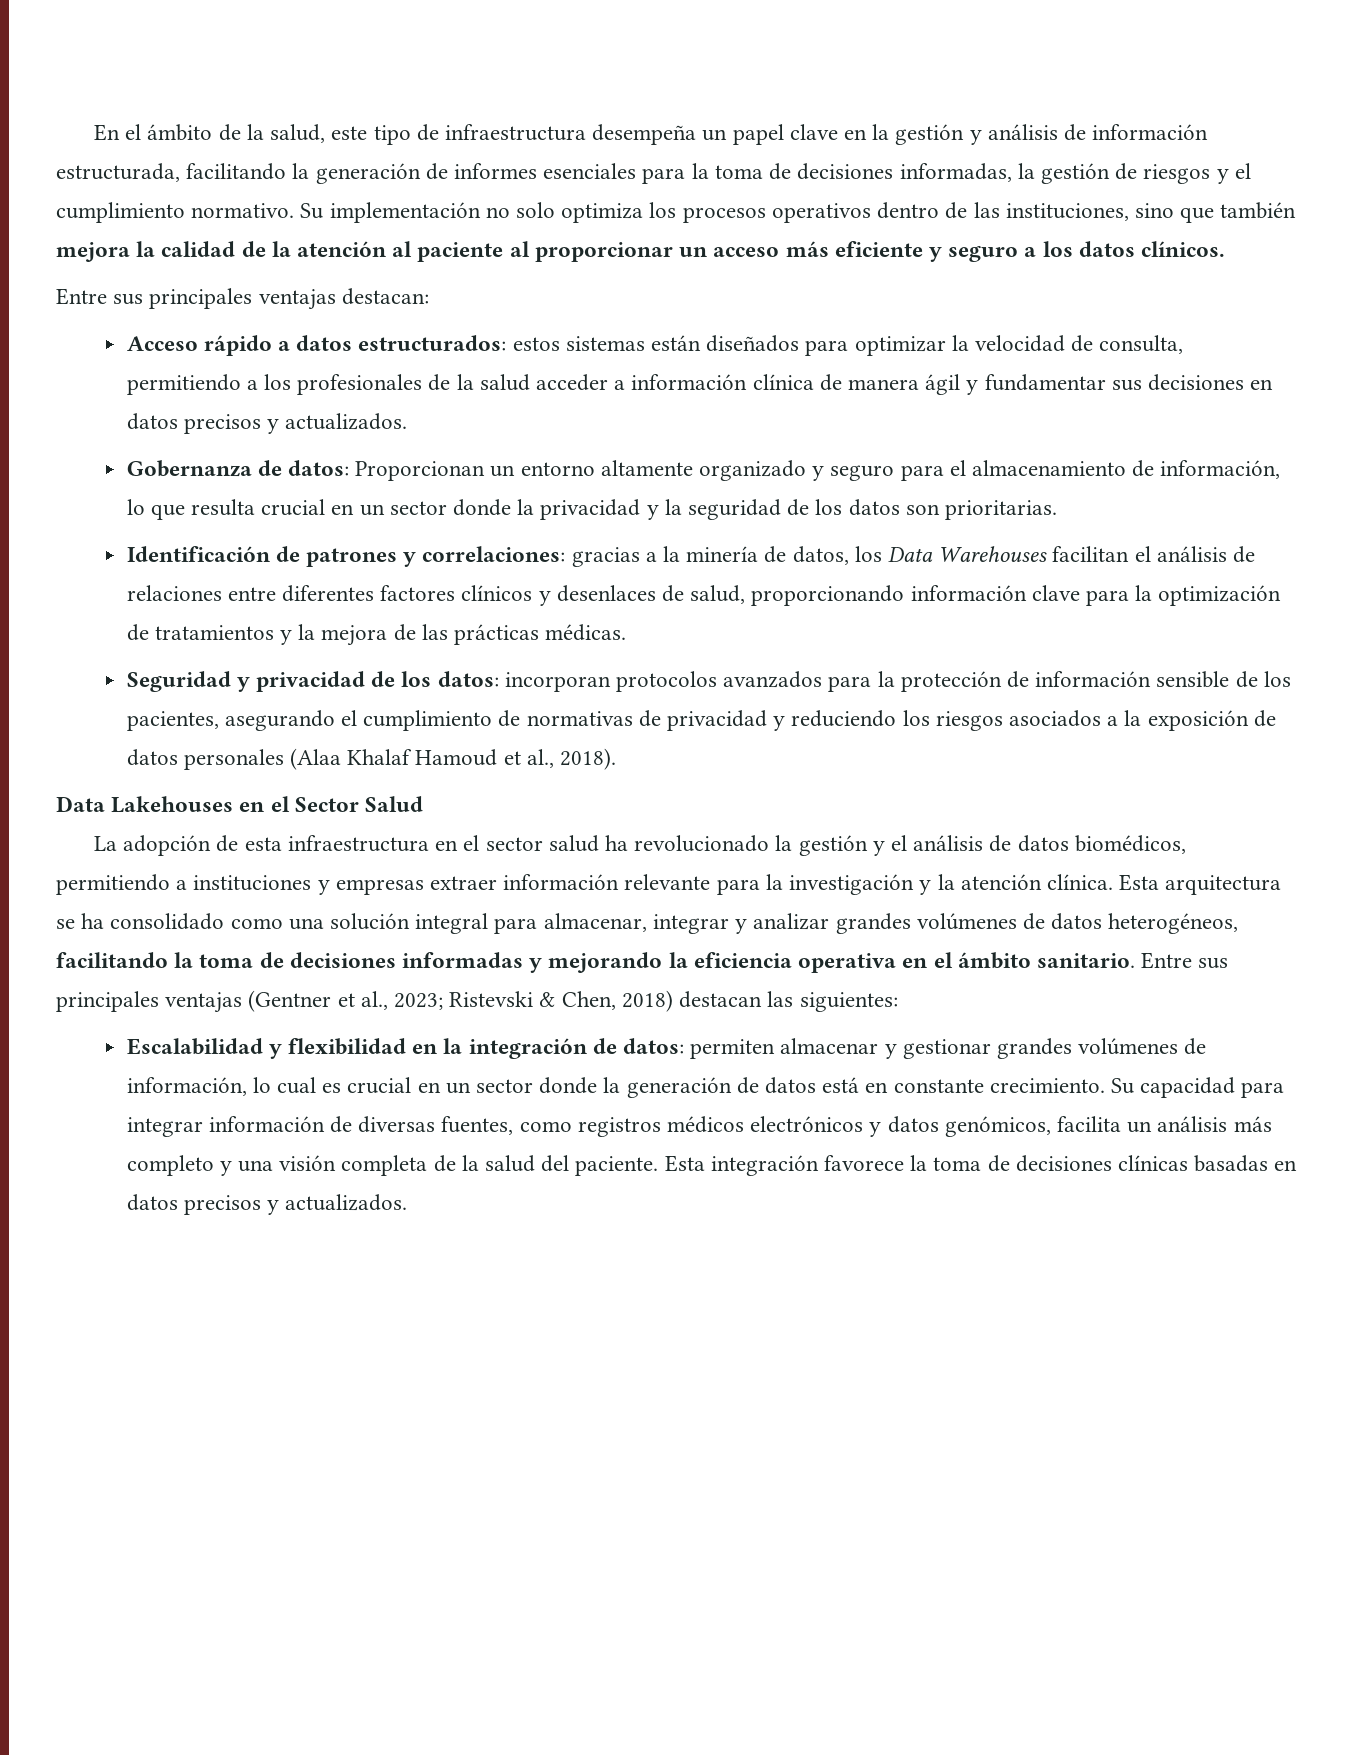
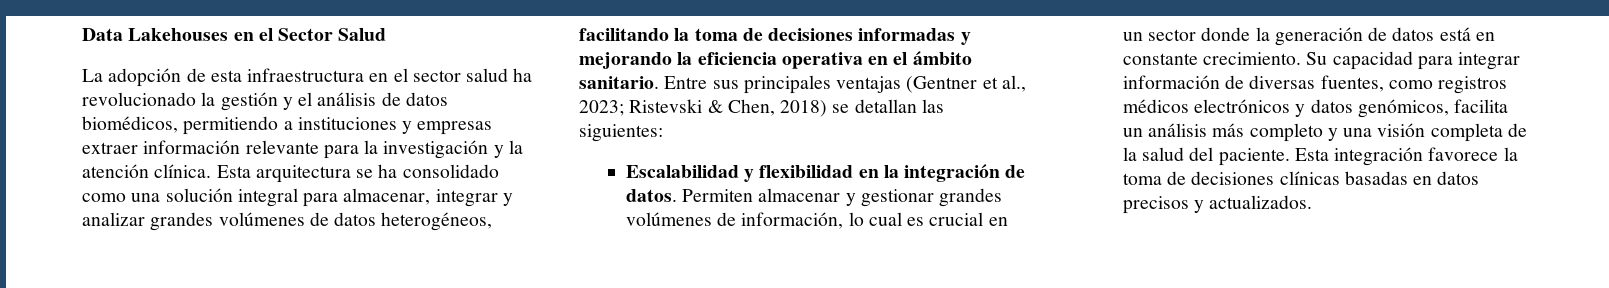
- En el ámbito de la salud, este tipo de infraestructura desempeña un papel clave en la gestión y análisis de información estructurada, facilitando la generación de informes esenciales para la toma de decisiones informadas, la gestión de riesgos y el cumplimiento normativo. Su implementación no solo optimiza los procesos operativos dentro de las instituciones, sino que también mejora la calidad de la atención al paciente al proporcionar un acceso más eficiente y seguro a los datos clínicos.
- Entre sus principales ventajas destacan:
- Acceso rápido a datos estructurados: estos sistemas están diseñados para optimizar la velocidad de consulta, permitiendo a los profesionales de la salud acceder a información clínica de manera ágil y fundamentar sus decisiones en datos precisos y actualizados.
- Gobernanza de datos: Proporcionan un entorno altamente organizado y seguro para el almacenamiento de información, lo que resulta crucial en un sector donde la privacidad y la seguridad de los datos son prioritarias.
- Identificación de patrones y correlaciones: gracias a la minería de datos, los Data Warehouses facilitan el análisis de relaciones entre diferentes factores clínicos y desenlaces de salud, proporcionando información clave para la optimización de tratamientos y la mejora de las prácticas médicas.
- Seguridad y privacidad de los datos: incorporan protocolos avanzados para la protección de información sensible de los pacientes, asegurando el cumplimiento de normativas de privacidad y reduciendo los riesgos asociados a la exposición de datos personales (Alaa Khalaf Hamoud et al., 2018).
- Entre sus principales ventajas (Gentner et al., 2023; Ristevski & Chen, 2018) destacan las siguientes:
+ Entre sus principales ventajas (Gentner et al., 2023; Ristevski & Chen, 2018) se detallan las siguientes:
- Escalabilidad y flexibilidad en la integración de datos: permiten almacenar y gestionar grandes volúmenes de información, lo cual es crucial en un sector donde la generación de datos está en constante crecimiento.
+ Escalabilidad y flexibilidad en la integración de datos. Permiten almacenar y gestionar grandes volúmenes de información, lo cual es crucial en un sector donde la generación de datos está en constante crecimiento.

